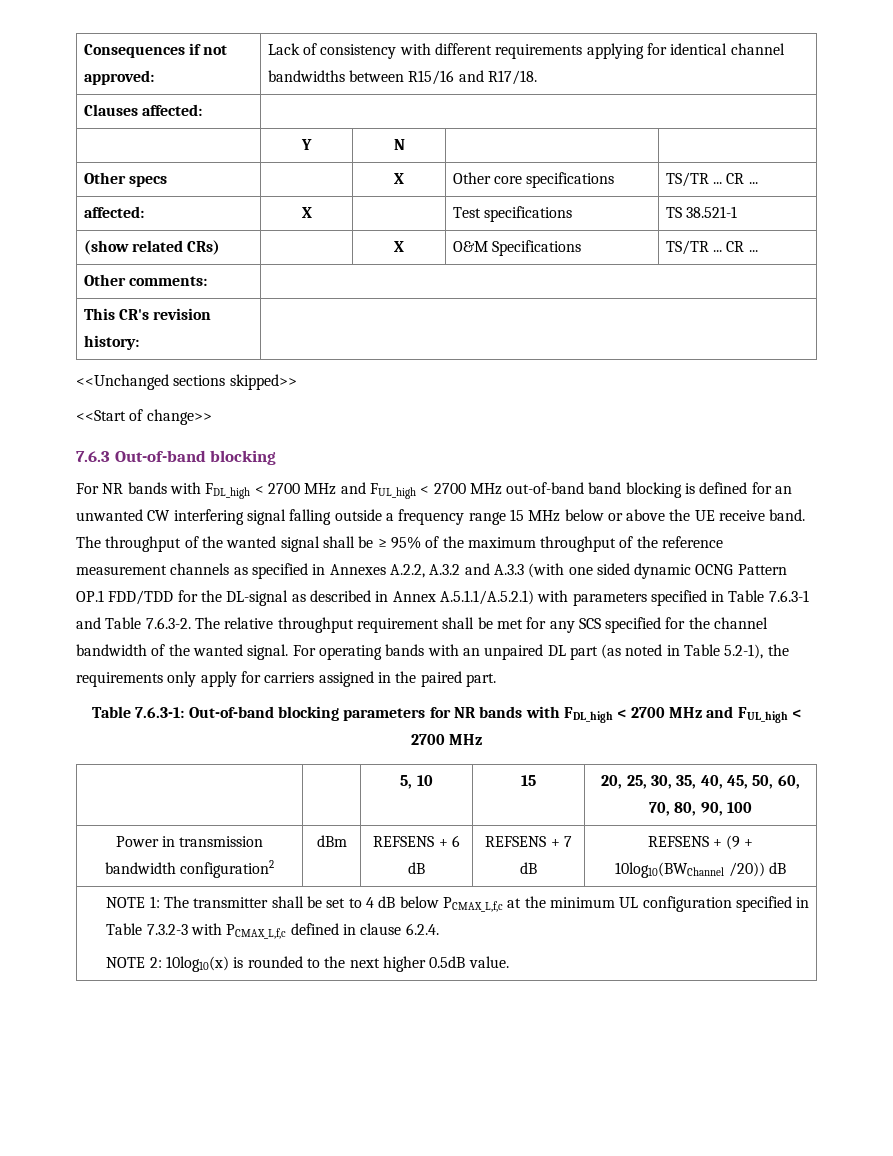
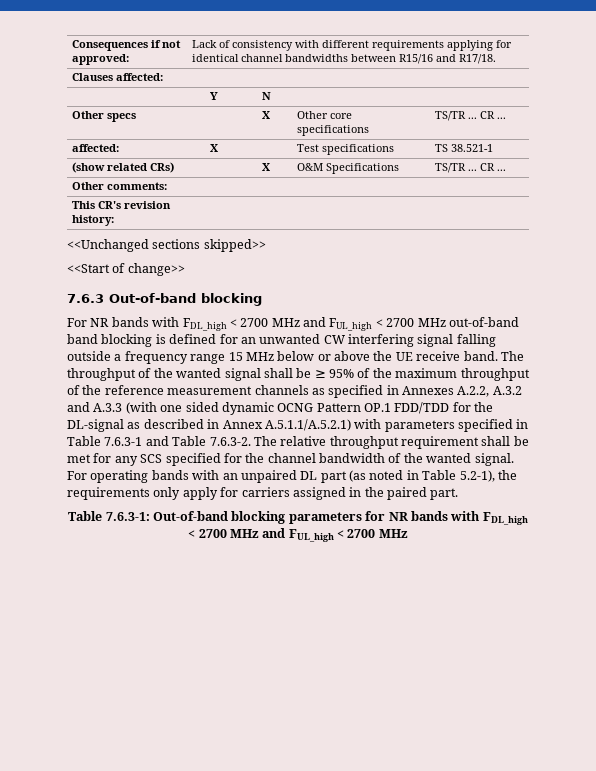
- | | 5, 10 | 15 | 20, 25, 30, 35, 40, 45, 50, 60, 70, 80, 90, 100
- Power in transmission bandwidth configuration2 | dBm | REFSENS + 6 dB | REFSENS + 7 dB | REFSENS + (9 + 10log10(BWChannel /20)) dB
- NOTE 1: The transmitter shall be set to 4 dB below PCMAX_L,f,c at the minimum UL configuration specified in Table 7.3.2-3 with PCMAX_L,f,c defined in clause 6.2.4.
- NOTE 2: 10log10(x) is rounded to the next higher 0.5dB value.

